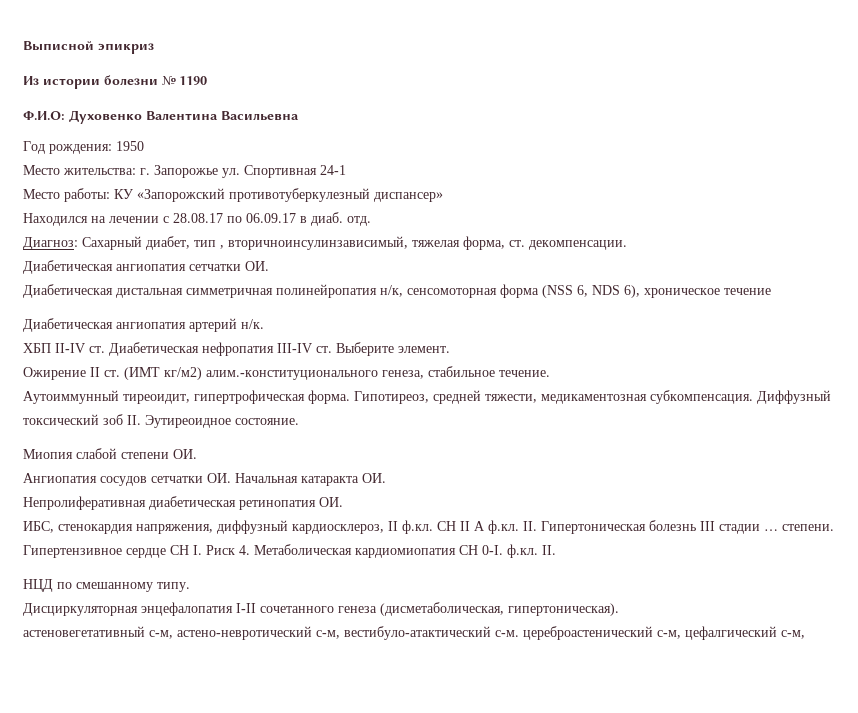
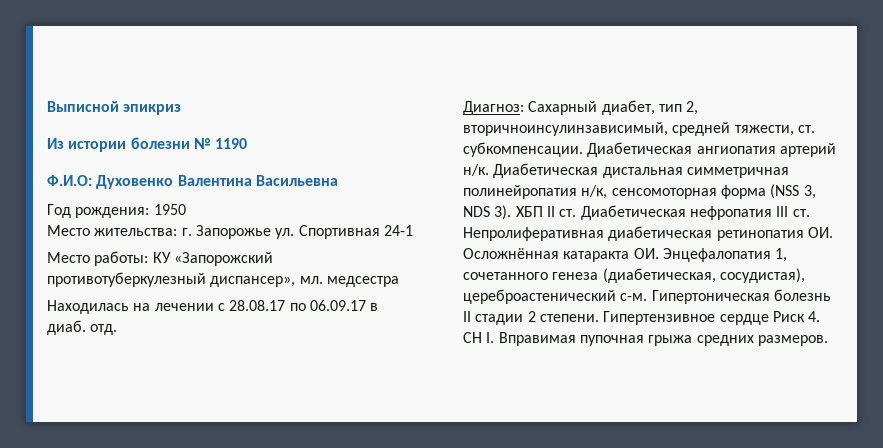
- Место работы: КУ «Запорожский противотуберкулезный диспансер»
- Находился на лечении с 28.08.17 по 06.09.17 в диаб. отд.
+ Место работы: КУ «Запорожский противотуберкулезный диспансер», мл. медсестра
+ Находилась на лечении с 28.08.17 по 06.09.17 в диаб. отд.
- Диагноз: Сахарный диабет, тип , вторичноинсулинзависимый, тяжелая форма, ст. декомпенсации.
- Диабетическая ангиопатия сетчатки ОИ.
- Диабетическая дистальная симметричная полинейропатия н/к, сенсомоторная форма (NSS 6, NDS 6), хроническое течение
- Диабетическая ангиопатия артерий н/к.
- ХБП II-IV ст. Диабетическая нефропатия III-IV ст. Выберите элемент.
- Ожирение II ст. (ИМТ кг/м2) алим.-конституционального генеза, стабильное течение.
- Аутоиммунный тиреоидит, гипертрофическая форма. Гипотиреоз, средней тяжести, медикаментозная субкомпенсация. Диффузный токсический зоб II. Эутиреоидное состояние.
- Миопия слабой степени ОИ.
- Ангиопатия сосудов сетчатки ОИ. Начальная катаракта ОИ.
- Непролиферативная диабетическая ретинопатия ОИ.
- ИБС, стенокардия напряжения, диффузный кардиосклероз, II ф.кл. СН II А ф.кл. II. Гипертоническая болезнь III стадии … степени. Гипертензивное сердце СН I. Риск 4. Метаболическая кардиомиопатия СН 0-I. ф.кл. II.
- НЦД по смешанному типу.
- Дисциркуляторная энцефалопатия I-II сочетанного генеза (дисметаболическая, гипертоническая).
- астеновегетативный с-м, астено-невротический с-м, вестибуло-атактический с-м. цереброастенический с-м, цефалгический с-м,
+ Диагноз: Сахарный диабет, тип 2, вторичноинсулинзависимый, средней тяжести, ст. субкомпенсации. Диабетическая ангиопатия артерий н/к. Диабетическая дистальная симметричная полинейропатия н/к, сенсомоторная форма (NSS 3, NDS 3). ХБП II ст. Диабетическая нефропатия III ст. Непролиферативная диабетическая ретинопатия ОИ. Осложнённая катаракта ОИ. Энцефалопатия 1, сочетанного генеза (диабетическая, сосудистая), цереброастенический с-м. Гипертоническая болезнь II стадии 2 степени. Гипертензивное сердце Риск 4. СН I. Вправимая пупочная грыжа средних размеров.

